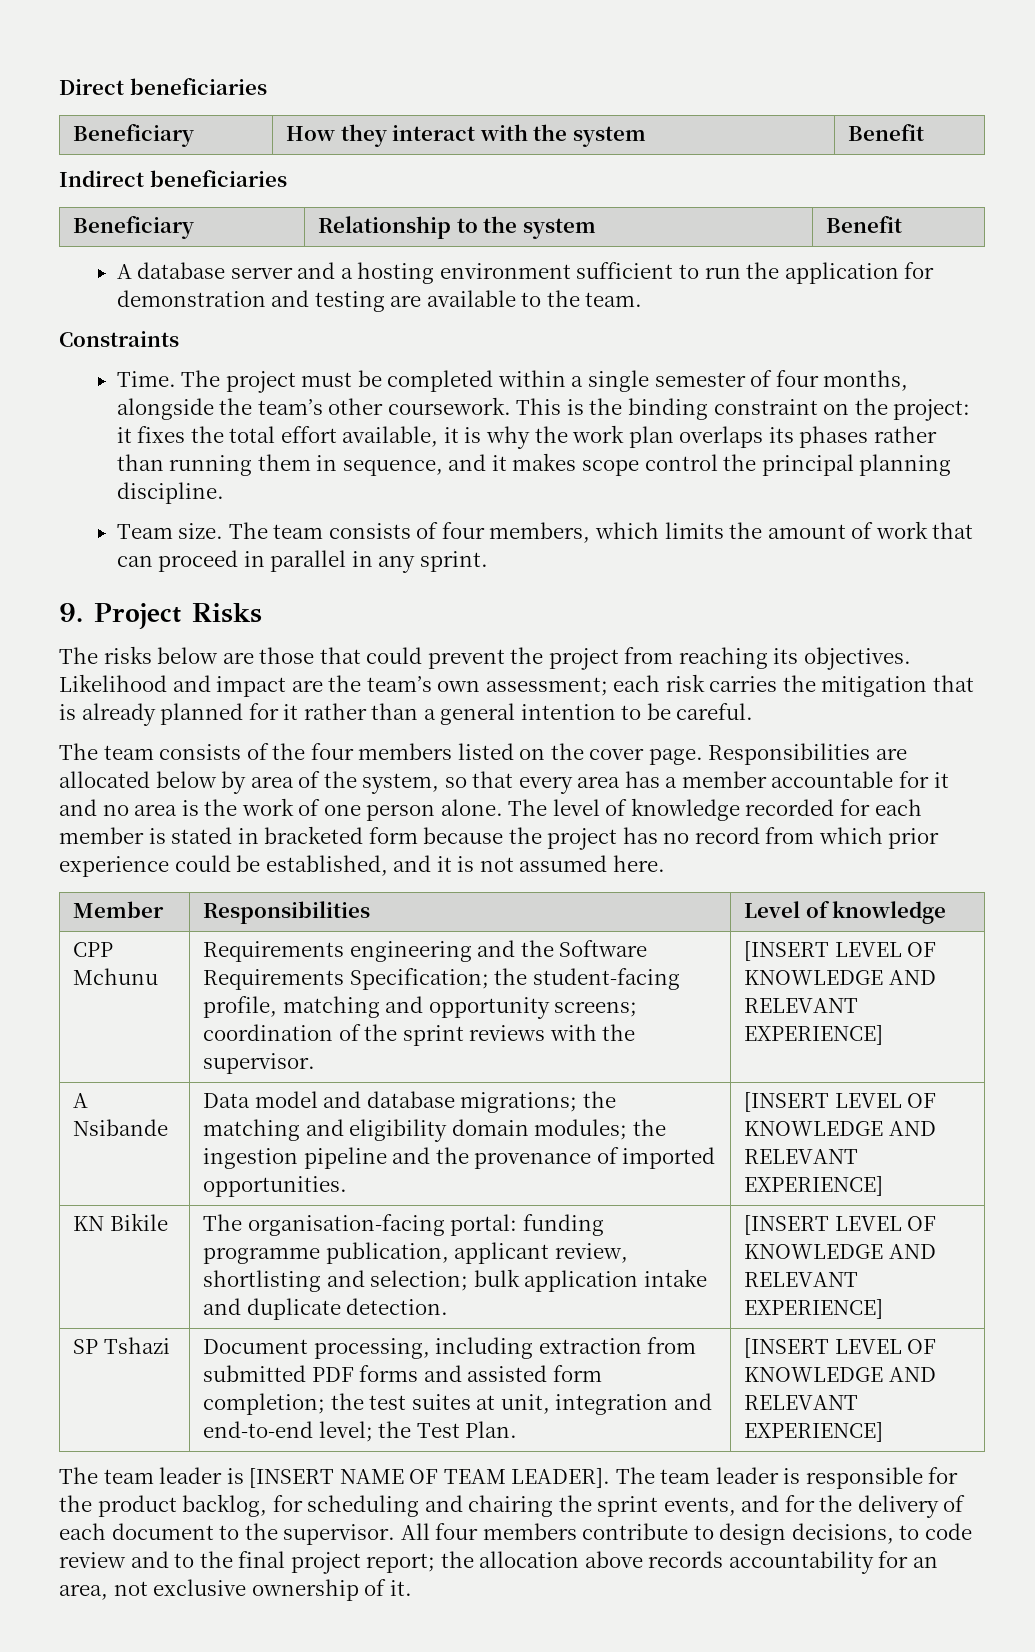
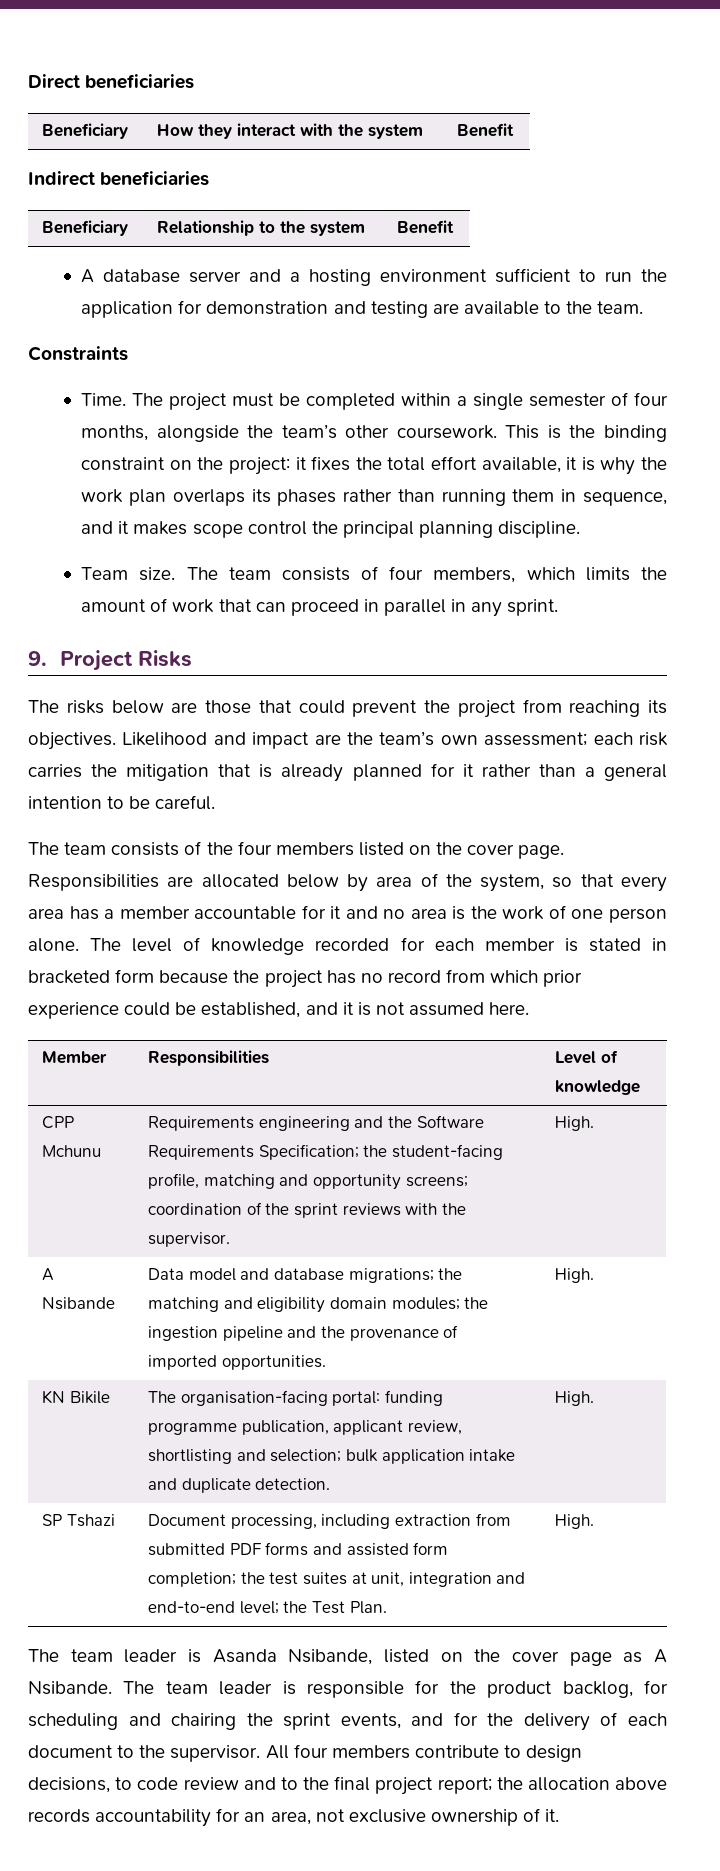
- CPP Mchunu | Requirements engineering and the Software Requirements Specification; the student-facing profile, matching and opportunity screens; coordination of the sprint reviews with the supervisor. | [INSERT LEVEL OF KNOWLEDGE AND RELEVANT EXPERIENCE]
+ CPP Mchunu | Requirements engineering and the Software Requirements Specification; the student-facing profile, matching and opportunity screens; coordination of the sprint reviews with the supervisor. | High.
- A Nsibande | Data model and database migrations; the matching and eligibility domain modules; the ingestion pipeline and the provenance of imported opportunities. | [INSERT LEVEL OF KNOWLEDGE AND RELEVANT EXPERIENCE]
+ A Nsibande | Data model and database migrations; the matching and eligibility domain modules; the ingestion pipeline and the provenance of imported opportunities. | High.
- KN Bikile | The organisation-facing portal: funding programme publication, applicant review, shortlisting and selection; bulk application intake and duplicate detection. | [INSERT LEVEL OF KNOWLEDGE AND RELEVANT EXPERIENCE]
+ KN Bikile | The organisation-facing portal: funding programme publication, applicant review, shortlisting and selection; bulk application intake and duplicate detection. | High.
- SP Tshazi | Document processing, including extraction from submitted PDF forms and assisted form completion; the test suites at unit, integration and end-to-end level; the Test Plan. | [INSERT LEVEL OF KNOWLEDGE AND RELEVANT EXPERIENCE]
- The team leader is [INSERT NAME OF TEAM LEADER].
+ SP Tshazi | Document processing, including extraction from submitted PDF forms and assisted form completion; the test suites at unit, integration and end-to-end level; the Test Plan. | High.
+ The team leader is Asanda Nsibande, listed on the cover page as A Nsibande.

